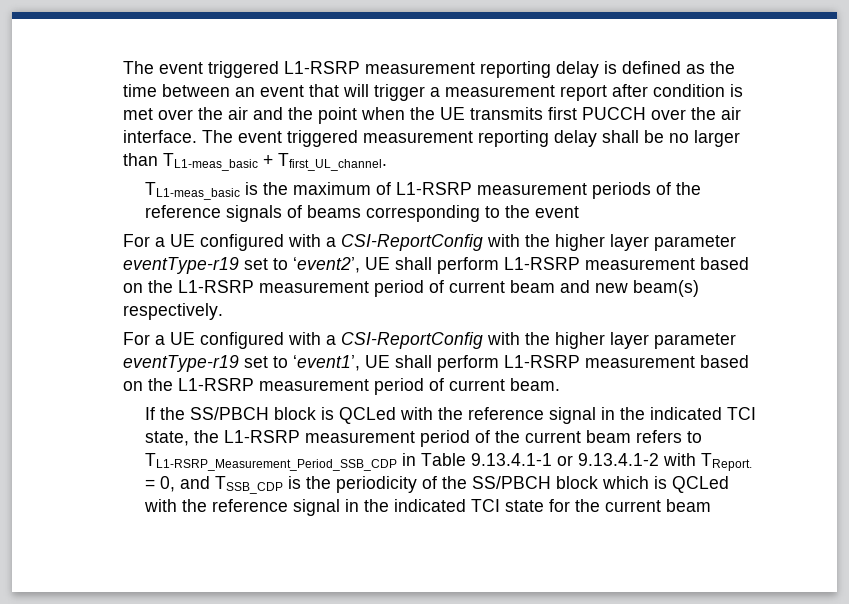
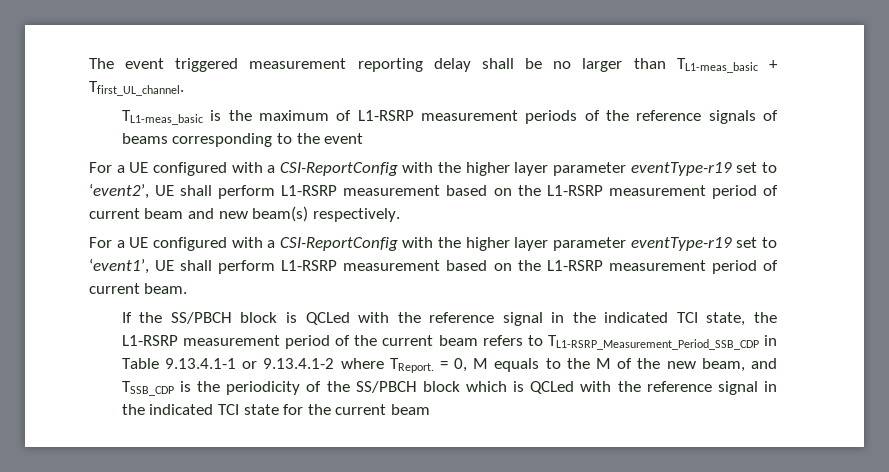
- The event triggered L1-RSRP measurement reporting delay is defined as the time between an event that will trigger a measurement report after condition is met over the air and the point when the UE transmits first PUCCH over the air interface. The event triggered measurement reporting delay shall be no larger than TL1-meas_basic + Tfirst_UL_channel.
+ The event triggered measurement reporting delay shall be no larger than TL1-meas_basic + Tfirst_UL_channel.
- If the SS/PBCH block is QCLed with the reference signal in the indicated TCI state, the L1-RSRP measurement period of the current beam refers to TL1-RSRP_Measurement_Period_SSB_CDP in Table 9.13.4.1-1 or 9.13.4.1-2 with TReport.
+ If the SS/PBCH block is QCLed with the reference signal in the indicated TCI state, the L1-RSRP measurement period of the current beam refers to TL1-RSRP_Measurement_Period_SSB_CDP in Table 9.13.4.1-1 or 9.13.4.1-2 where TReport.
- = 0, and TSSB_CDP is the periodicity of the SS/PBCH block which is QCLed with the reference signal in the indicated TCI state for the current beam
+ = 0, M equals to the M of the new beam, and TSSB_CDP is the periodicity of the SS/PBCH block which is QCLed with the reference signal in the indicated TCI state for the current beam

